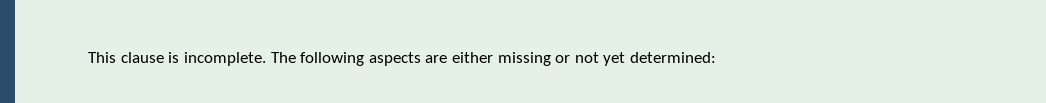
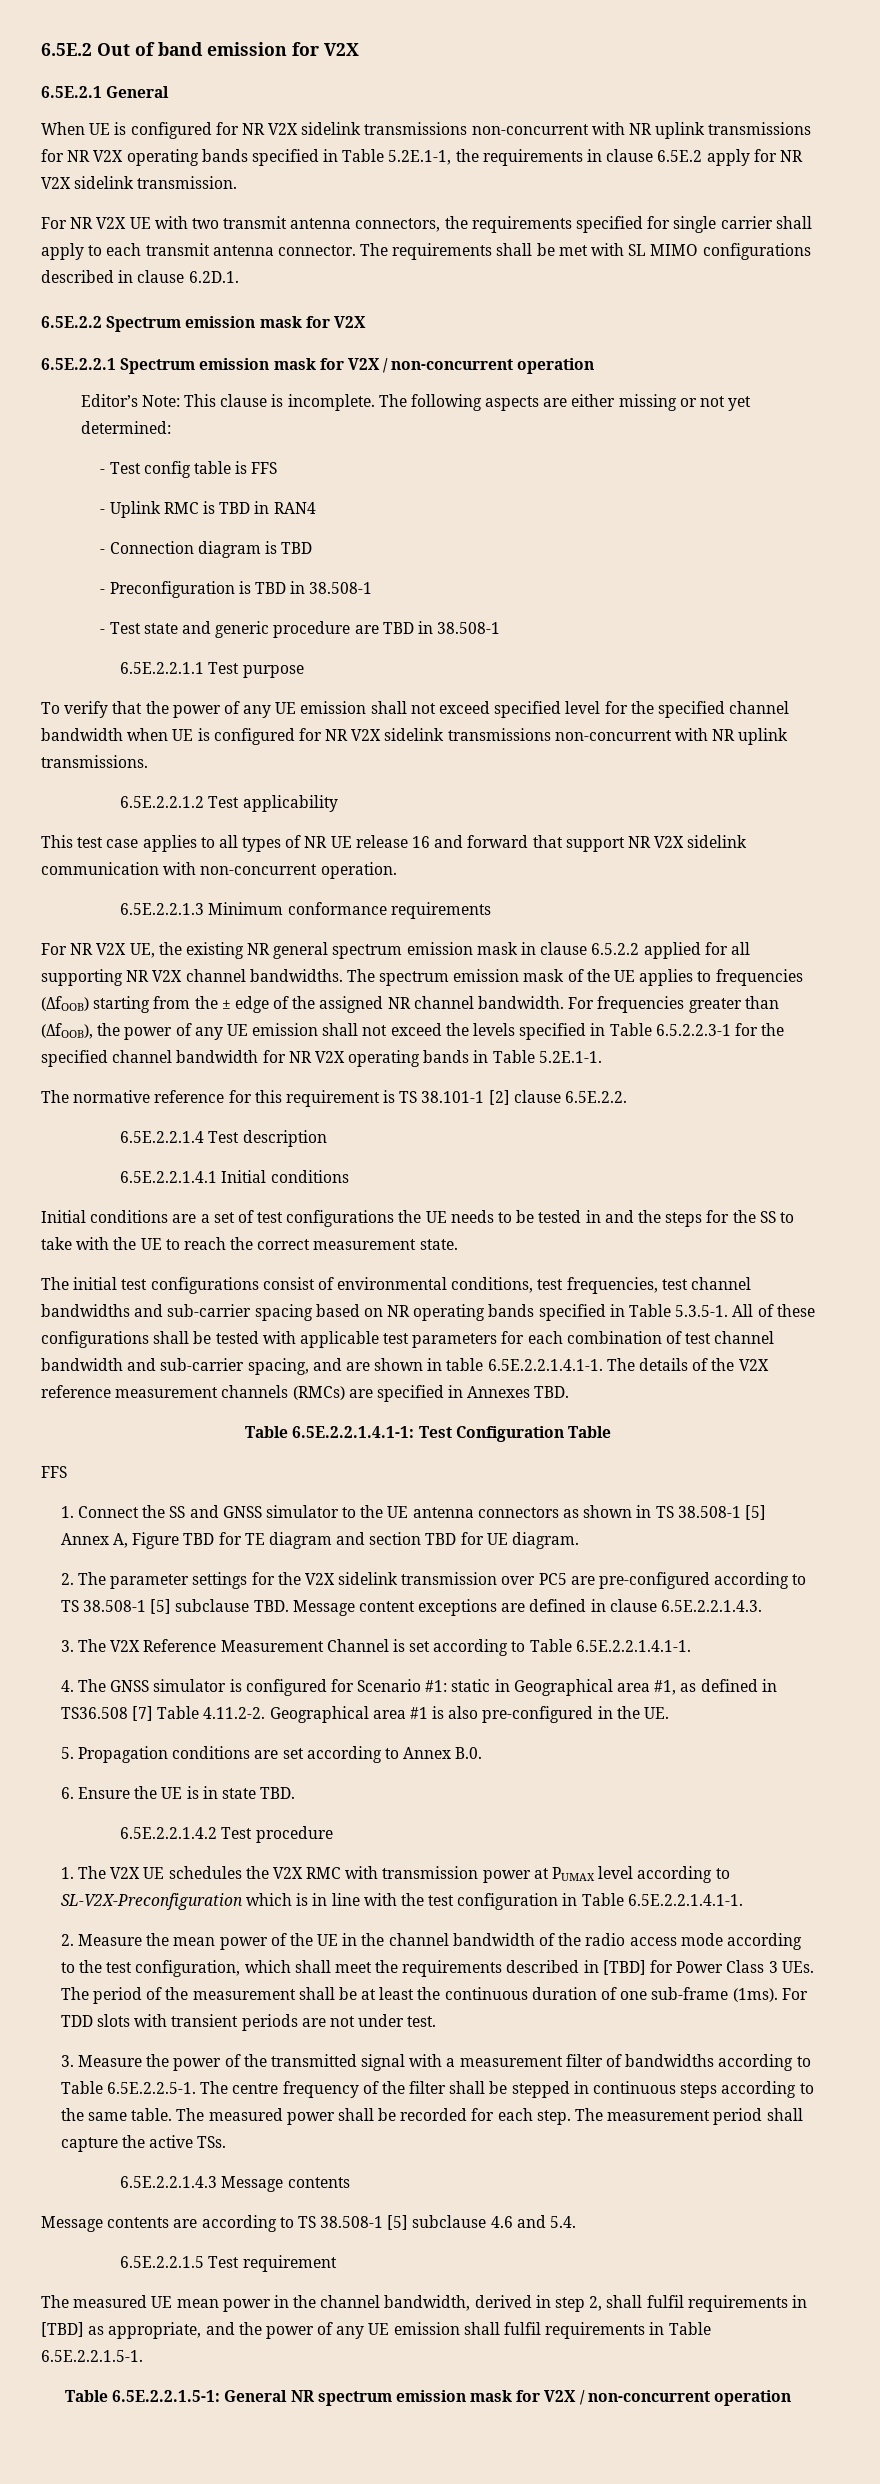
- This clause is incomplete.
+ 6.5E.2 Out of band emission for V2X
+ 6.5E.2.1 General
+ When UE is configured for NR V2X sidelink transmissions non-concurrent with NR uplink transmissions for NR V2X operating bands specified in Table 5.2E.1-1, the requirements in clause 6.5E.2 apply for NR V2X sidelink transmission.
+ For NR V2X UE with two transmit antenna connectors, the requirements specified for single carrier shall apply to each transmit antenna connector. The requirements shall be met with SL MIMO configurations described in clause 6.2D.1.
+ 6.5E.2.2 Spectrum emission mask for V2X
+ 6.5E.2.2.1 Spectrum emission mask for V2X / non-concurrent operation
+ Editor’s Note: This clause is incomplete.
+ - Test config table is FFS
+ - Uplink RMC is TBD in RAN4
+ - Connection diagram is TBD
+ - Preconfiguration is TBD in 38.508-1
+ - Test state and generic procedure are TBD in 38.508-1
+ 6.5E.2.2.1.1 Test purpose
+ To verify that the power of any UE emission shall not exceed specified level for the specified channel bandwidth when UE is configured for NR V2X sidelink transmissions non-concurrent with NR uplink transmissions.
+ 6.5E.2.2.1.2 Test applicability
+ This test case applies to all types of NR UE release 16 and forward that support NR V2X sidelink communication with non-concurrent operation.
+ 6.5E.2.2.1.3 Minimum conformance requirements
+ For NR V2X UE, the existing NR general spectrum emission mask in clause 6.5.2.2 applied for all supporting NR V2X channel bandwidths. The spectrum emission mask of the UE applies to frequencies (ΔfOOB) starting from the ± edge of the assigned NR channel bandwidth. For frequencies greater than (ΔfOOB), the power of any UE emission shall not exceed the levels specified in Table 6.5.2.2.3-1 for the specified channel bandwidth for NR V2X operating bands in Table 5.2E.1-1.
+ The normative reference for this requirement is TS 38.101-1 [2] clause 6.5E.2.2.
+ 6.5E.2.2.1.4 Test description
+ 6.5E.2.2.1.4.1 Initial conditions
+ Initial conditions are a set of test configurations the UE needs to be tested in and the steps for the SS to take with the UE to reach the correct measurement state.
+ The initial test configurations consist of environmental conditions, test frequencies, test channel bandwidths and sub-carrier spacing based on NR operating bands specified in Table 5.3.5-1. All of these configurations shall be tested with applicable test parameters for each combination of test channel bandwidth and sub-carrier spacing, and are shown in table 6.5E.2.2.1.4.1-1. The details of the V2X reference measurement channels (RMCs) are specified in Annexes TBD.
+ Table 6.5E.2.2.1.4.1-1: Test Configuration Table
+ FFS
+ 1. Connect the SS and GNSS simulator to the UE antenna connectors as shown in TS 38.508-1 [5] Annex A, Figure TBD for TE diagram and section TBD for UE diagram.
+ 2. The parameter settings for the V2X sidelink transmission over PC5 are pre-configured according to TS 38.508-1 [5] subclause TBD. Message content exceptions are defined in clause 6.5E.2.2.1.4.3.
+ 3. The V2X Reference Measurement Channel is set according to Table 6.5E.2.2.1.4.1-1.
+ 4. The GNSS simulator is configured for Scenario #1: static in Geographical area #1, as defined in TS36.508 [7] Table 4.11.2-2. Geographical area #1 is also pre-configured in the UE.
+ 5. Propagation conditions are set according to Annex B.0.
+ 6. Ensure the UE is in state TBD.
+ 6.5E.2.2.1.4.2 Test procedure
+ 1. The V2X UE schedules the V2X RMC with transmission power at PUMAX level according to SL-V2X-Preconfiguration which is in line with the test configuration in Table 6.5E.2.2.1.4.1-1.
+ 2. Measure the mean power of the UE in the channel bandwidth of the radio access mode according to the test configuration, which shall meet the requirements described in [TBD] for Power Class 3 UEs. The period of the measurement shall be at least the continuous duration of one sub-frame (1ms). For TDD slots with transient periods are not under test.
+ 3. Measure the power of the transmitted signal with a measurement filter of bandwidths according to Table 6.5E.2.2.5-1. The centre frequency of the filter shall be stepped in continuous steps according to the same table. The measured power shall be recorded for each step. The measurement period shall capture the active TSs.
+ 6.5E.2.2.1.4.3 Message contents
+ Message contents are according to TS 38.508-1 [5] subclause 4.6 and 5.4.
+ 6.5E.2.2.1.5 Test requirement
+ The measured UE mean power in the channel bandwidth, derived in step 2, shall fulfil requirements in [TBD] as appropriate, and the power of any UE emission shall fulfil requirements in Table 6.5E.2.2.1.5-1.
+ Table 6.5E.2.2.1.5-1: General NR spectrum emission mask for V2X / non-concurrent operation

